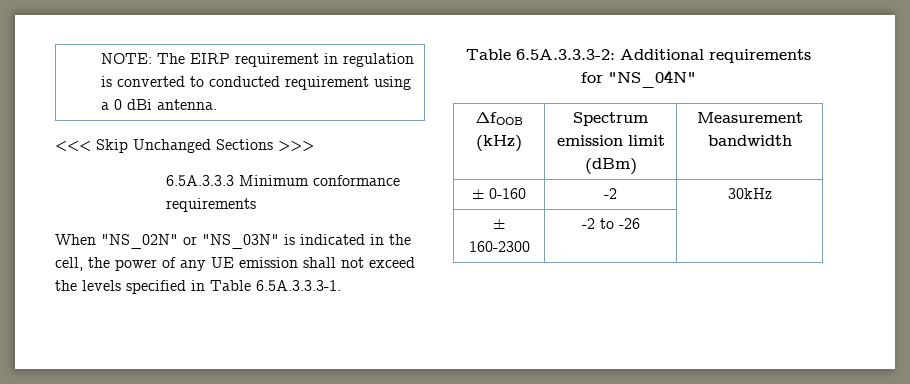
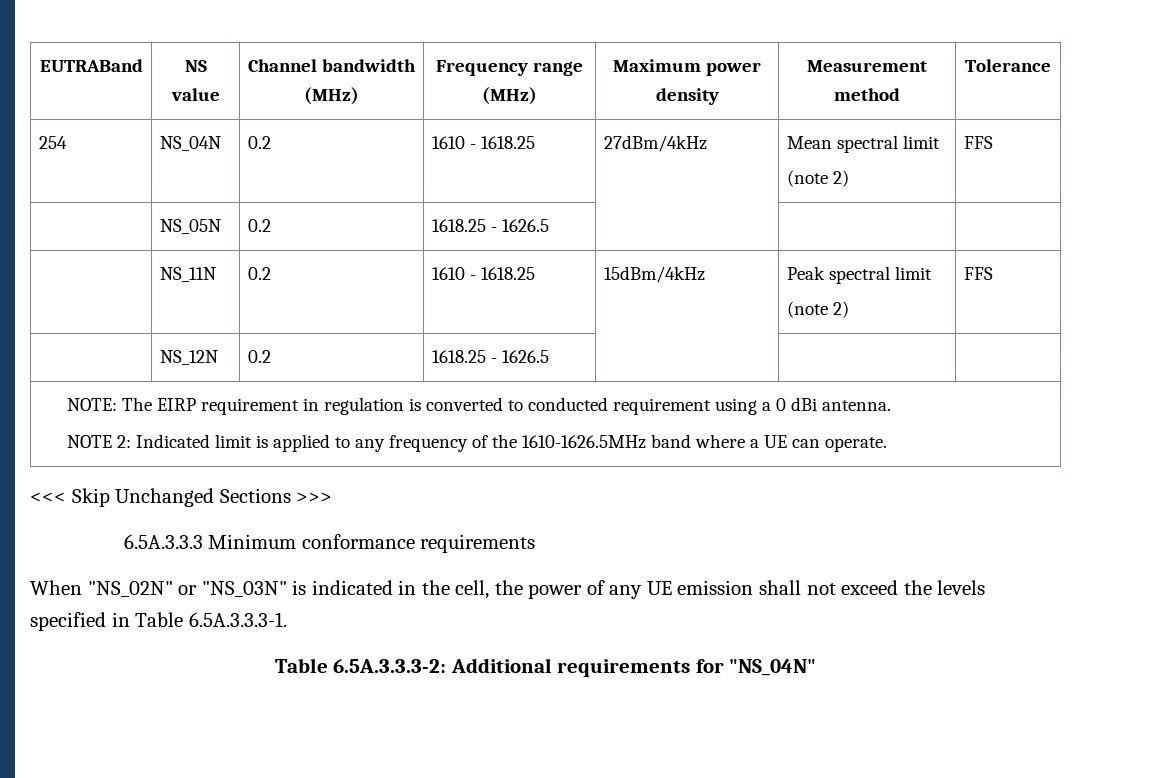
+ EUTRABand | NS value | Channel bandwidth (MHz) | Frequency range (MHz) | Maximum power density | Measurement method | Tolerance
+ 254 | NS_04N | 0.2 | 1610 - 1618.25 | 27dBm/4kHz | Mean spectral limit
+ (note 2) | FFS
+ | NS_05N | 0.2 | 1618.25 - 1626.5 | | |
+ | NS_11N | 0.2 | 1610 - 1618.25 | 15dBm/4kHz | Peak spectral limit
+ (note 2) | FFS
+ | NS_12N | 0.2 | 1618.25 - 1626.5 | | |
  NOTE: The EIRP requirement in regulation is converted to conducted requirement using a 0 dBi antenna.
+ NOTE 2: Indicated limit is applied to any frequency of the 1610-1626.5MHz band where a UE can operate.
- ΔfOOB (kHz) | Spectrum emission limit (dBm) | Measurement bandwidth
- ± 0-160 | -2 | 30kHz
- ± 160-2300 | -2 to -26 |

